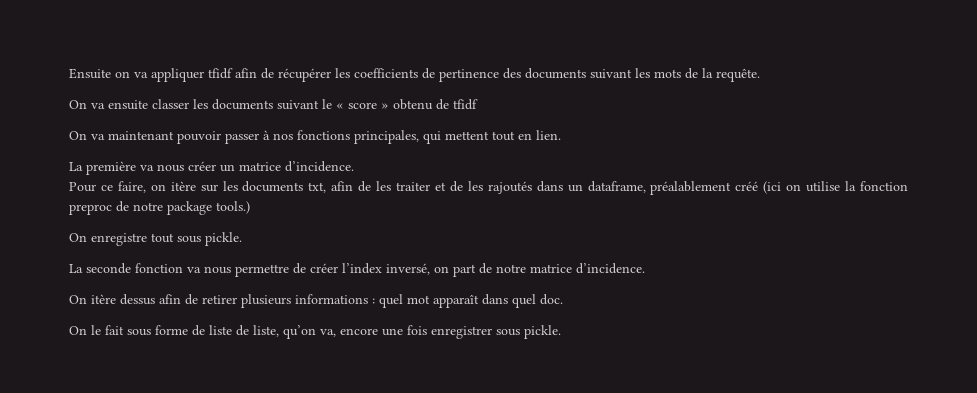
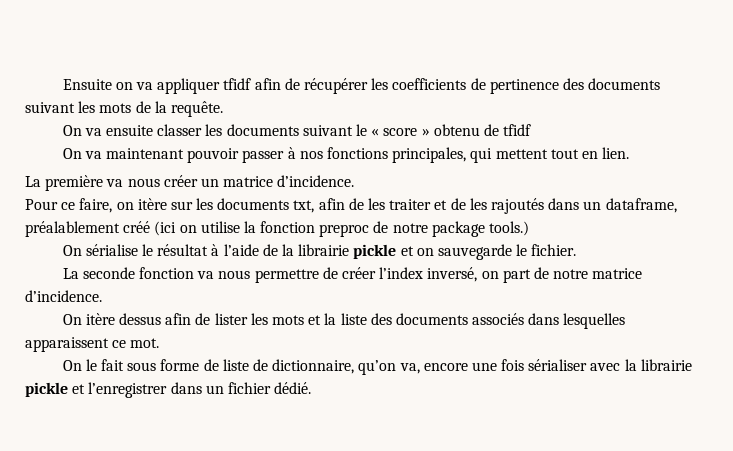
- On enregistre tout sous pickle.
+ On sérialise le résultat à l’aide de la librairie pickle et on sauvegarde le fichier.
- On itère dessus afin de retirer plusieurs informations : quel mot apparaît dans quel doc.
+ On itère dessus afin de lister les mots et la liste des documents associés dans lesquelles apparaissent ce mot.
- On le fait sous forme de liste de liste, qu’on va, encore une fois enregistrer sous pickle.
+ On le fait sous forme de liste de dictionnaire, qu’on va, encore une fois sérialiser avec la librairie pickle et l’enregistrer dans un fichier dédié.

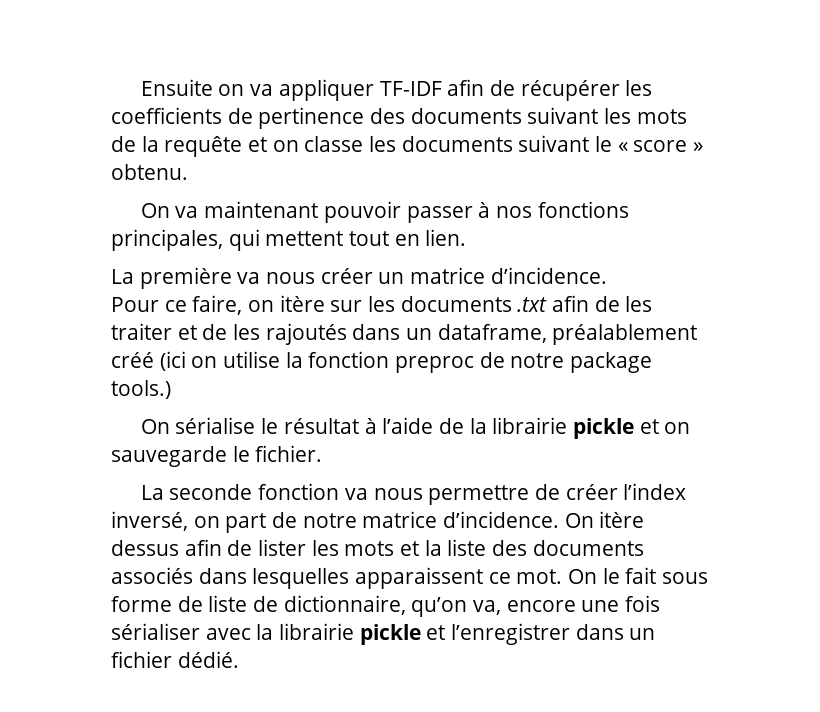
- Ensuite on va appliquer tfidf afin de récupérer les coefficients de pertinence des documents suivant les mots de la requête.
- On va ensuite classer les documents suivant le « score » obtenu de tfidf
+ Ensuite on va appliquer TF-IDF afin de récupérer les coefficients de pertinence des documents suivant les mots de la requête et on classe les documents suivant le « score » obtenu.
- Pour ce faire, on itère sur les documents txt, afin de les traiter et de les rajoutés dans un dataframe, préalablement créé (ici on utilise la fonction preproc de notre package tools.)
+ Pour ce faire, on itère sur les documents .txt afin de les traiter et de les rajoutés dans un dataframe, préalablement créé (ici on utilise la fonction preproc de notre package tools.)
- La seconde fonction va nous permettre de créer l’index inversé, on part de notre matrice d’incidence.
- On itère dessus afin de lister les mots et la liste des documents associés dans lesquelles apparaissent ce mot.
- On le fait sous forme de liste de dictionnaire, qu’on va, encore une fois sérialiser avec la librairie pickle et l’enregistrer dans un fichier dédié.
+ La seconde fonction va nous permettre de créer l’index inversé, on part de notre matrice d’incidence. On itère dessus afin de lister les mots et la liste des documents associés dans lesquelles apparaissent ce mot. On le fait sous forme de liste de dictionnaire, qu’on va, encore une fois sérialiser avec la librairie pickle et l’enregistrer dans un fichier dédié.

